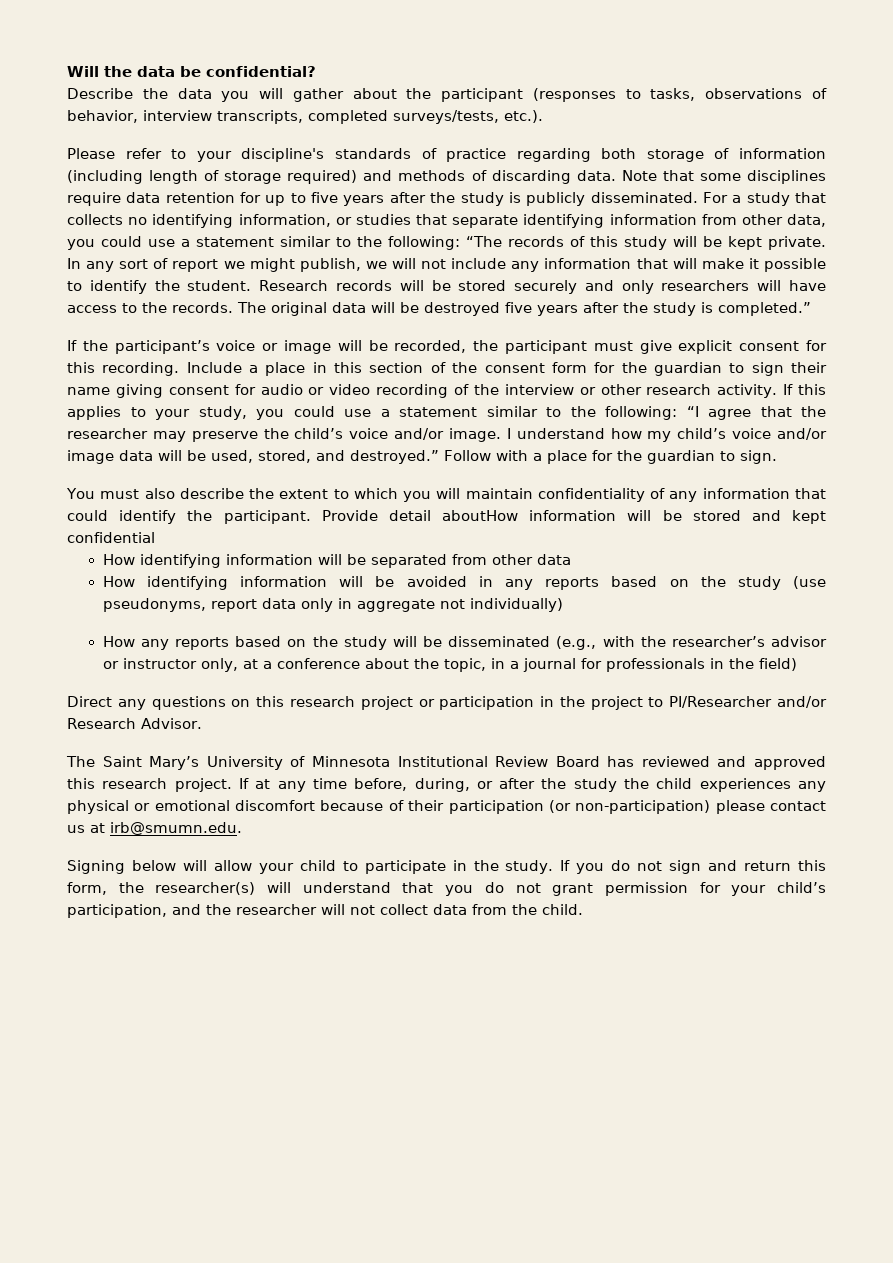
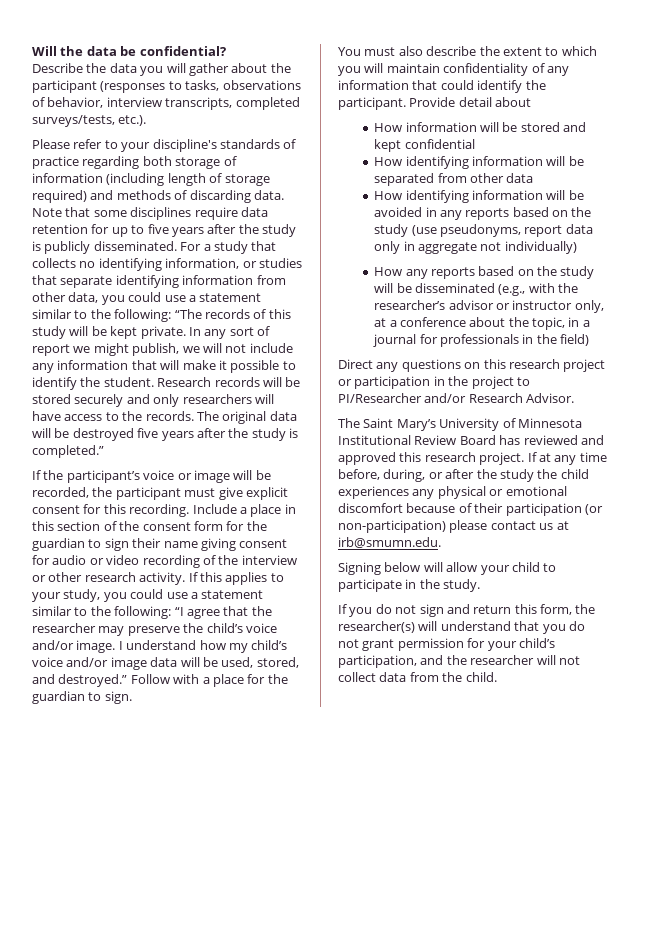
- Provide detail aboutHow information will be stored and kept confidential
+ Provide detail about
+ How information will be stored and kept confidential
- Signing below will allow your child to participate in the study. If you do not sign and return this form, the researcher(s) will understand that you do not grant permission for your child’s participation, and the researcher will not collect data from the child.
+ Signing below will allow your child to participate in the study.
+ If you do not sign and return this form, the researcher(s) will understand that you do not grant permission for your child’s participation, and the researcher will not collect data from the child.

